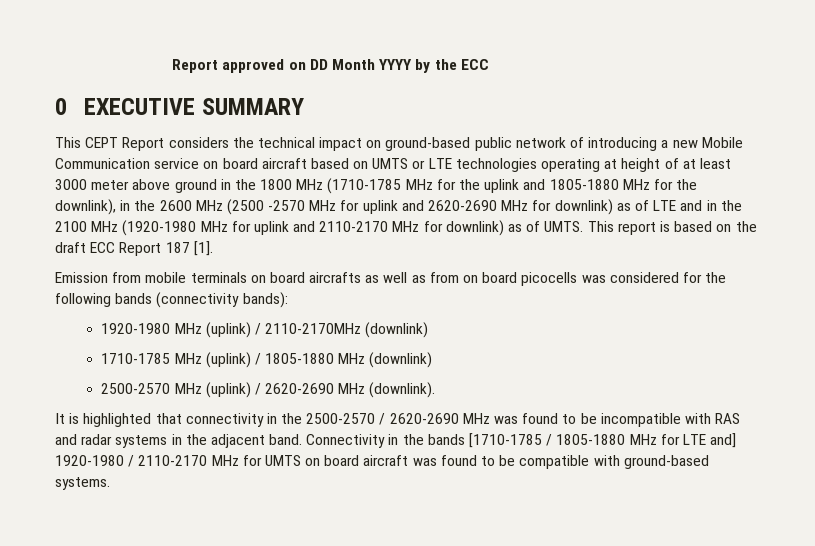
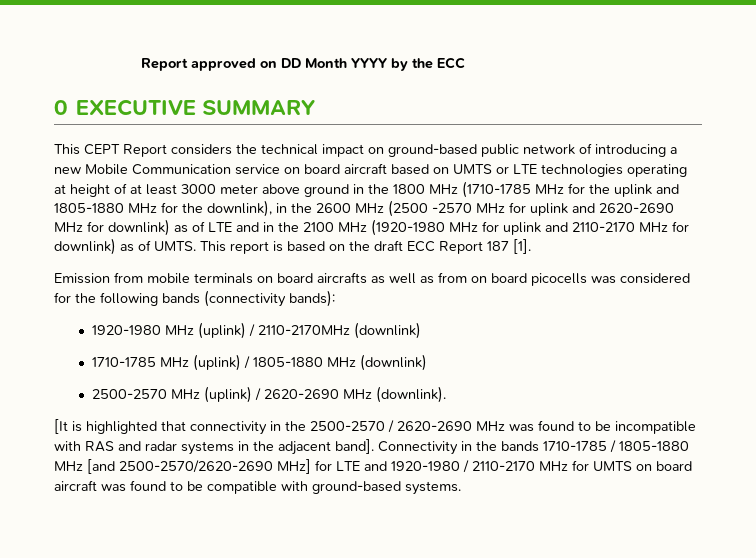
- It is highlighted that connectivity in the 2500-2570 / 2620-2690 MHz was found to be incompatible with RAS and radar systems in the adjacent band.
+ [It is highlighted that connectivity in the 2500-2570 / 2620-2690 MHz was found to be incompatible with RAS and radar systems in the adjacent band].
- Connectivity in the bands [1710-1785 / 1805-1880 MHz for LTE and] 1920-1980 / 2110-2170 MHz for UMTS on board aircraft was found to be compatible with ground-based systems.
+ Connectivity in the bands 1710-1785 / 1805-1880 MHz [and 2500-2570/2620-2690 MHz] for LTE and 1920-1980 / 2110-2170 MHz for UMTS on board aircraft was found to be compatible with ground-based systems.

